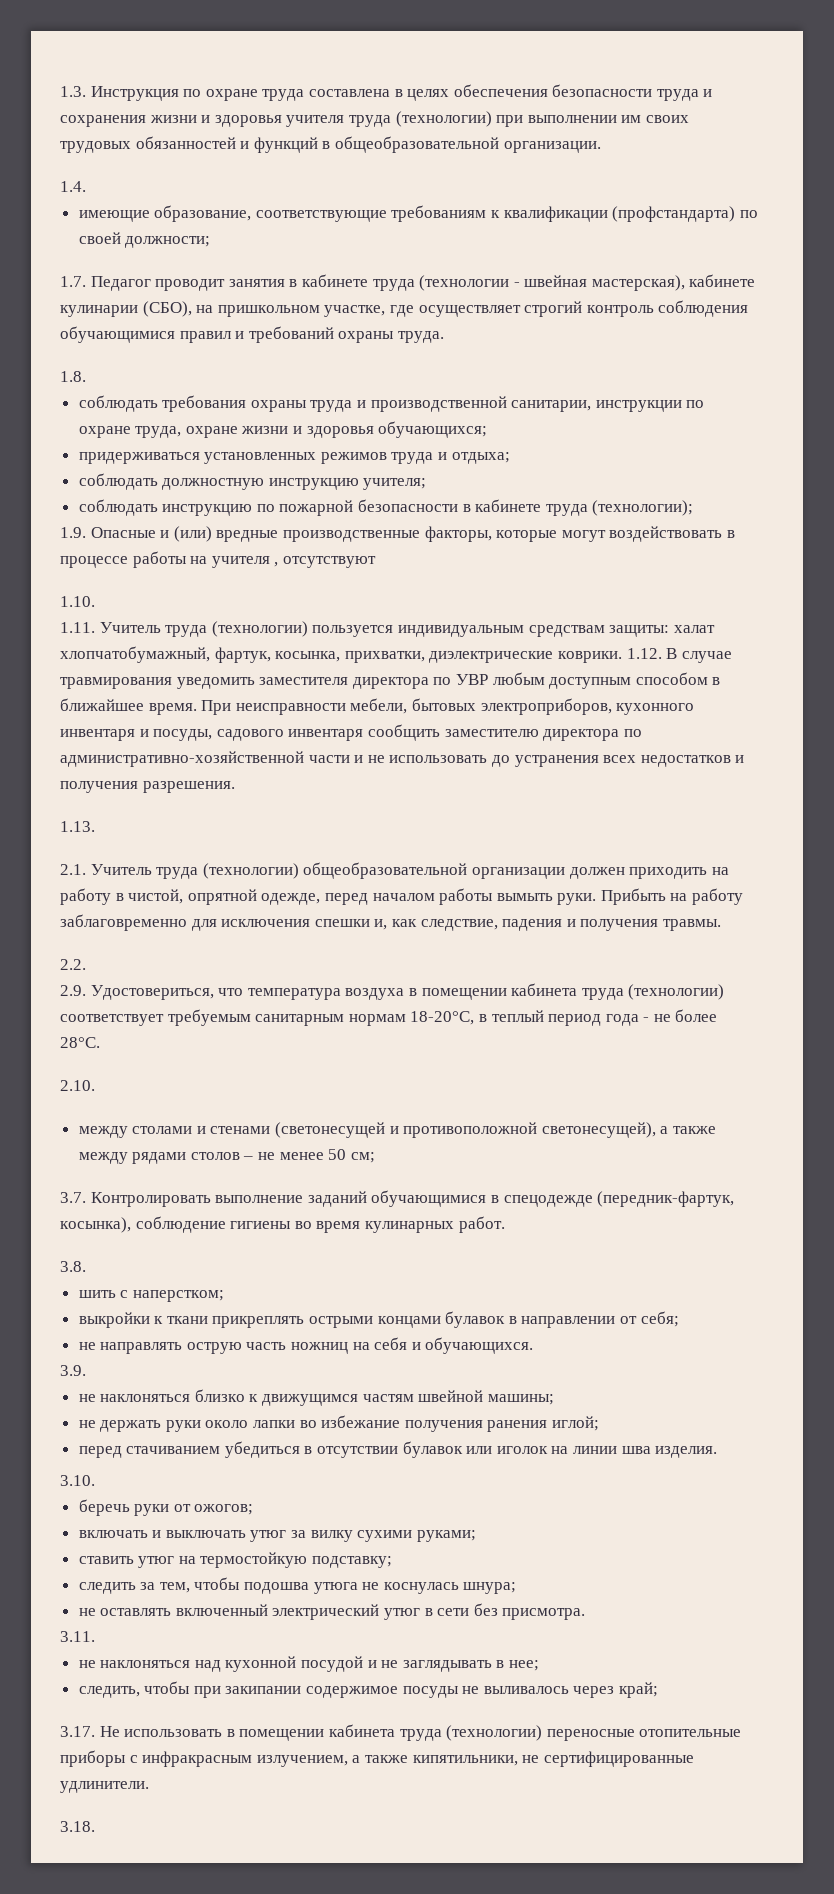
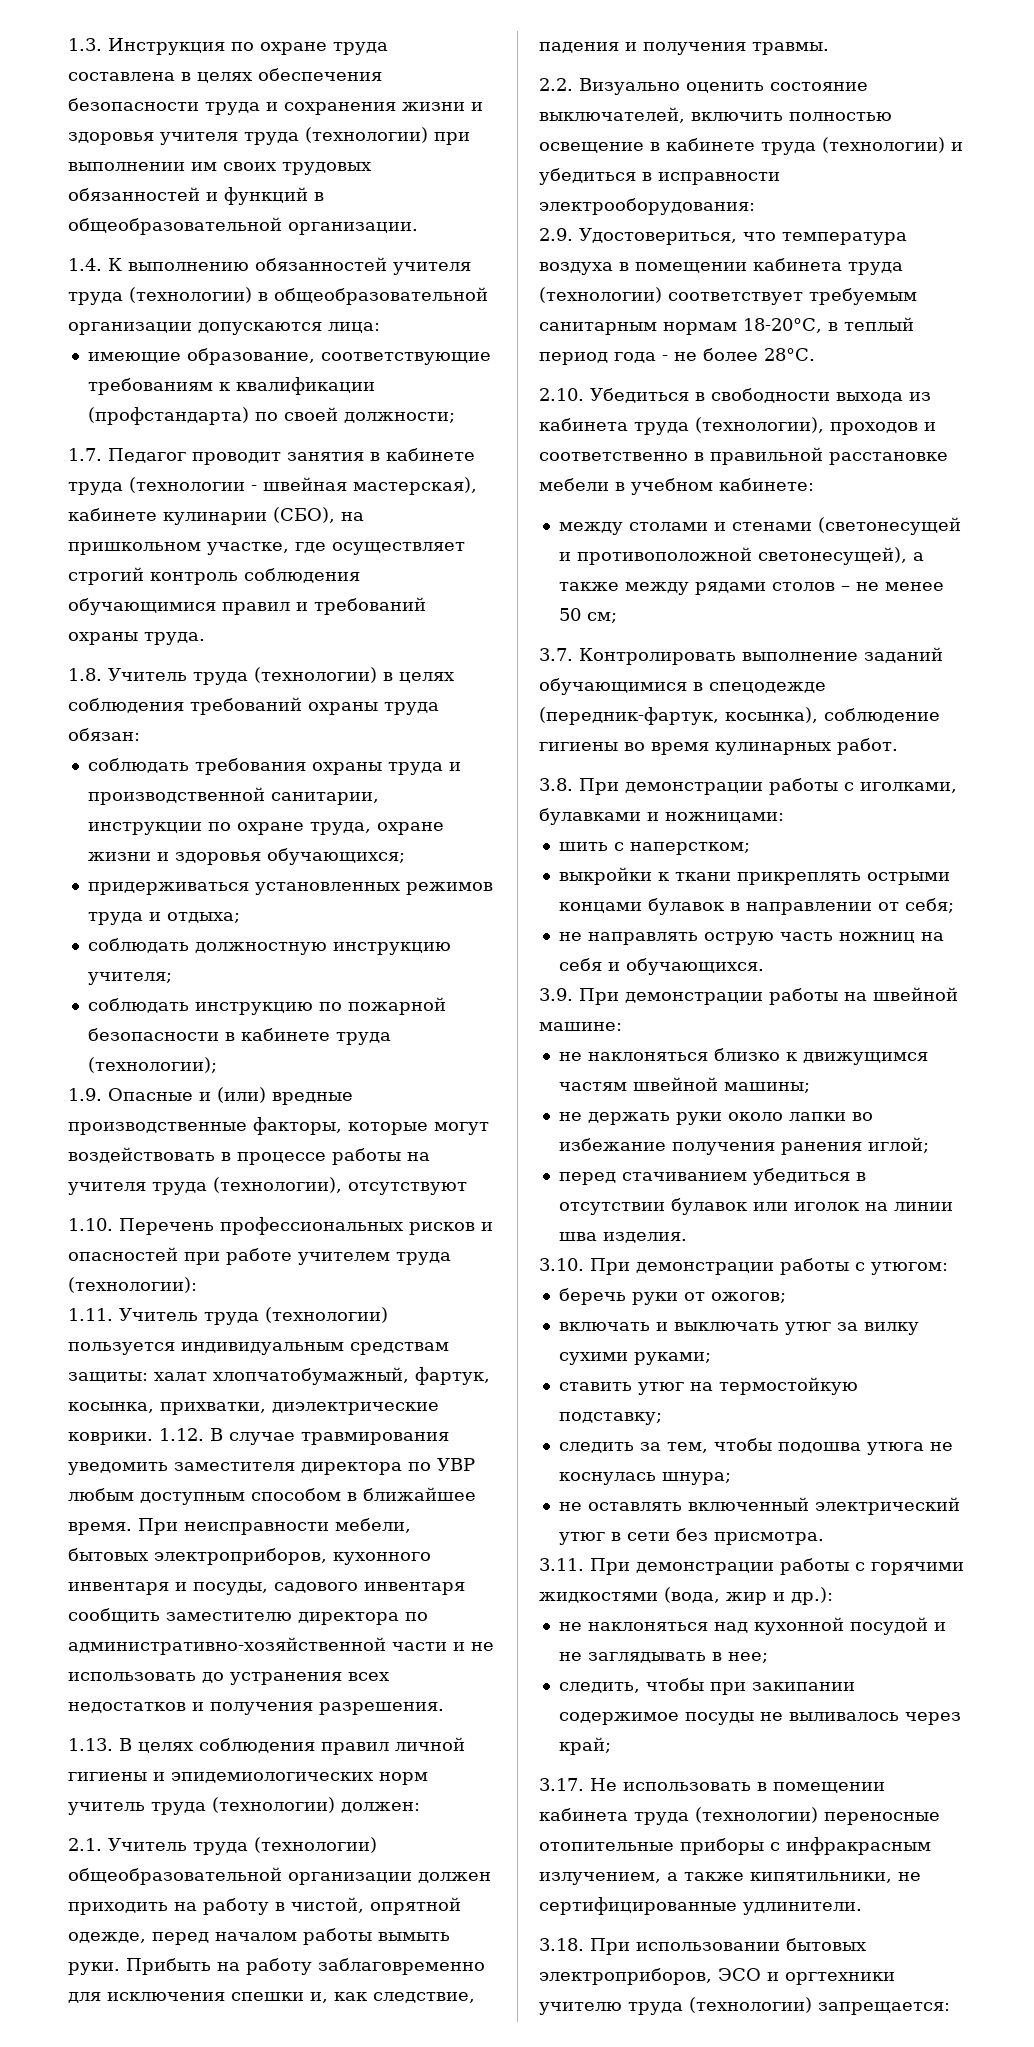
- 1.4.
+ 1.4. К выполнению обязанностей учителя труда (технологии) в общеобразовательной организации допускаются лица:
- 1.8.
+ 1.8. Учитель труда (технологии) в целях соблюдения требований охраны труда обязан:
- 1.9. Опасные и (или) вредные производственные факторы, которые могут воздействовать в процессе работы на учителя , отсутствуют
+ 1.9. Опасные и (или) вредные производственные факторы, которые могут воздействовать в процессе работы на учителя труда (технологии), отсутствуют
- 1.10.
+ 1.10. Перечень профессиональных рисков и опасностей при работе учителем труда (технологии):
- 1.13.
+ 1.13. В целях соблюдения правил личной гигиены и эпидемиологических норм учитель труда (технологии) должен:
- 2.2.
+ 2.2. Визуально оценить состояние выключателей, включить полностью освещение в кабинете труда (технологии) и убедиться в исправности электрооборудования:
- 2.10.
+ 2.10. Убедиться в свободности выхода из кабинета труда (технологии), проходов и соответственно в правильной расстановке мебели в учебном кабинете:
- 3.8.
+ 3.8. При демонстрации работы с иголками, булавками и ножницами:
- 3.9.
+ 3.9. При демонстрации работы на швейной машине:
- 3.10.
+ 3.10. При демонстрации работы с утюгом:
- 3.11.
+ 3.11. При демонстрации работы с горячими жидкостями (вода, жир и др.):
- 3.18.
+ 3.18. При использовании бытовых электроприборов, ЭСО и оргтехники учителю труда (технологии) запрещается:

